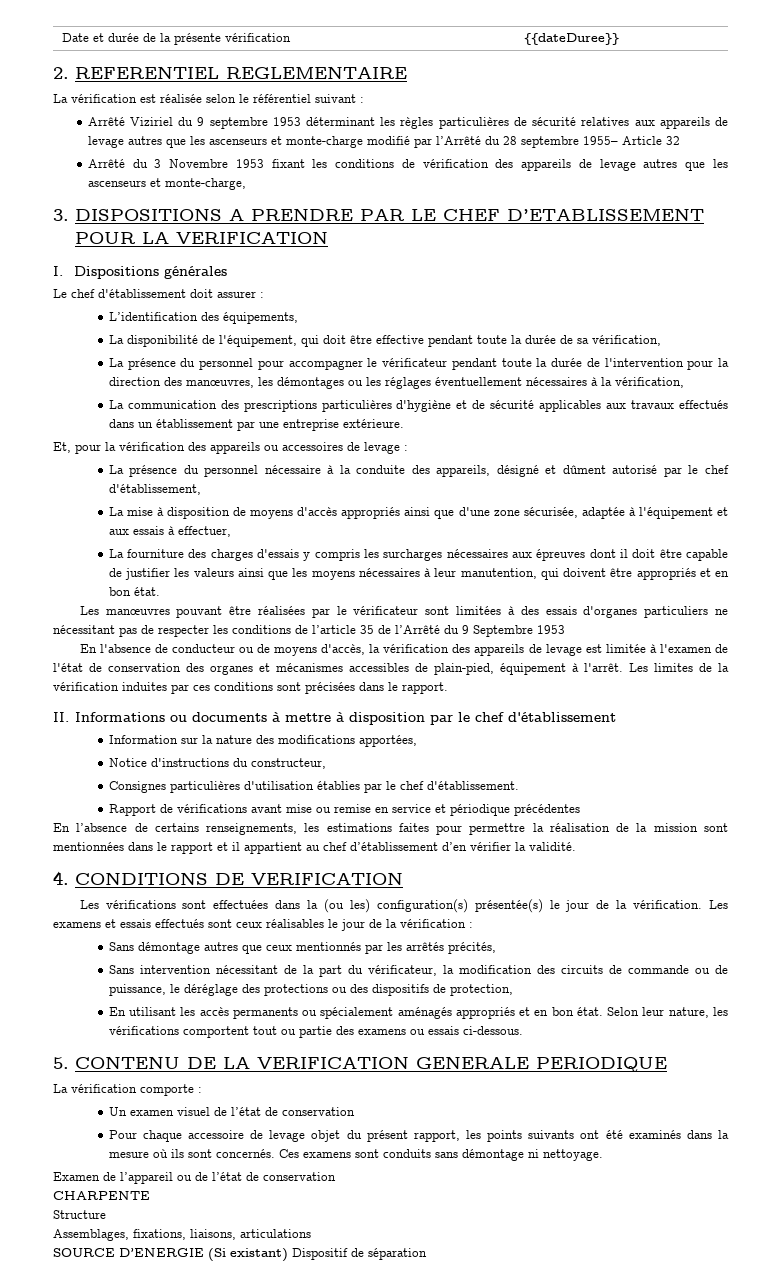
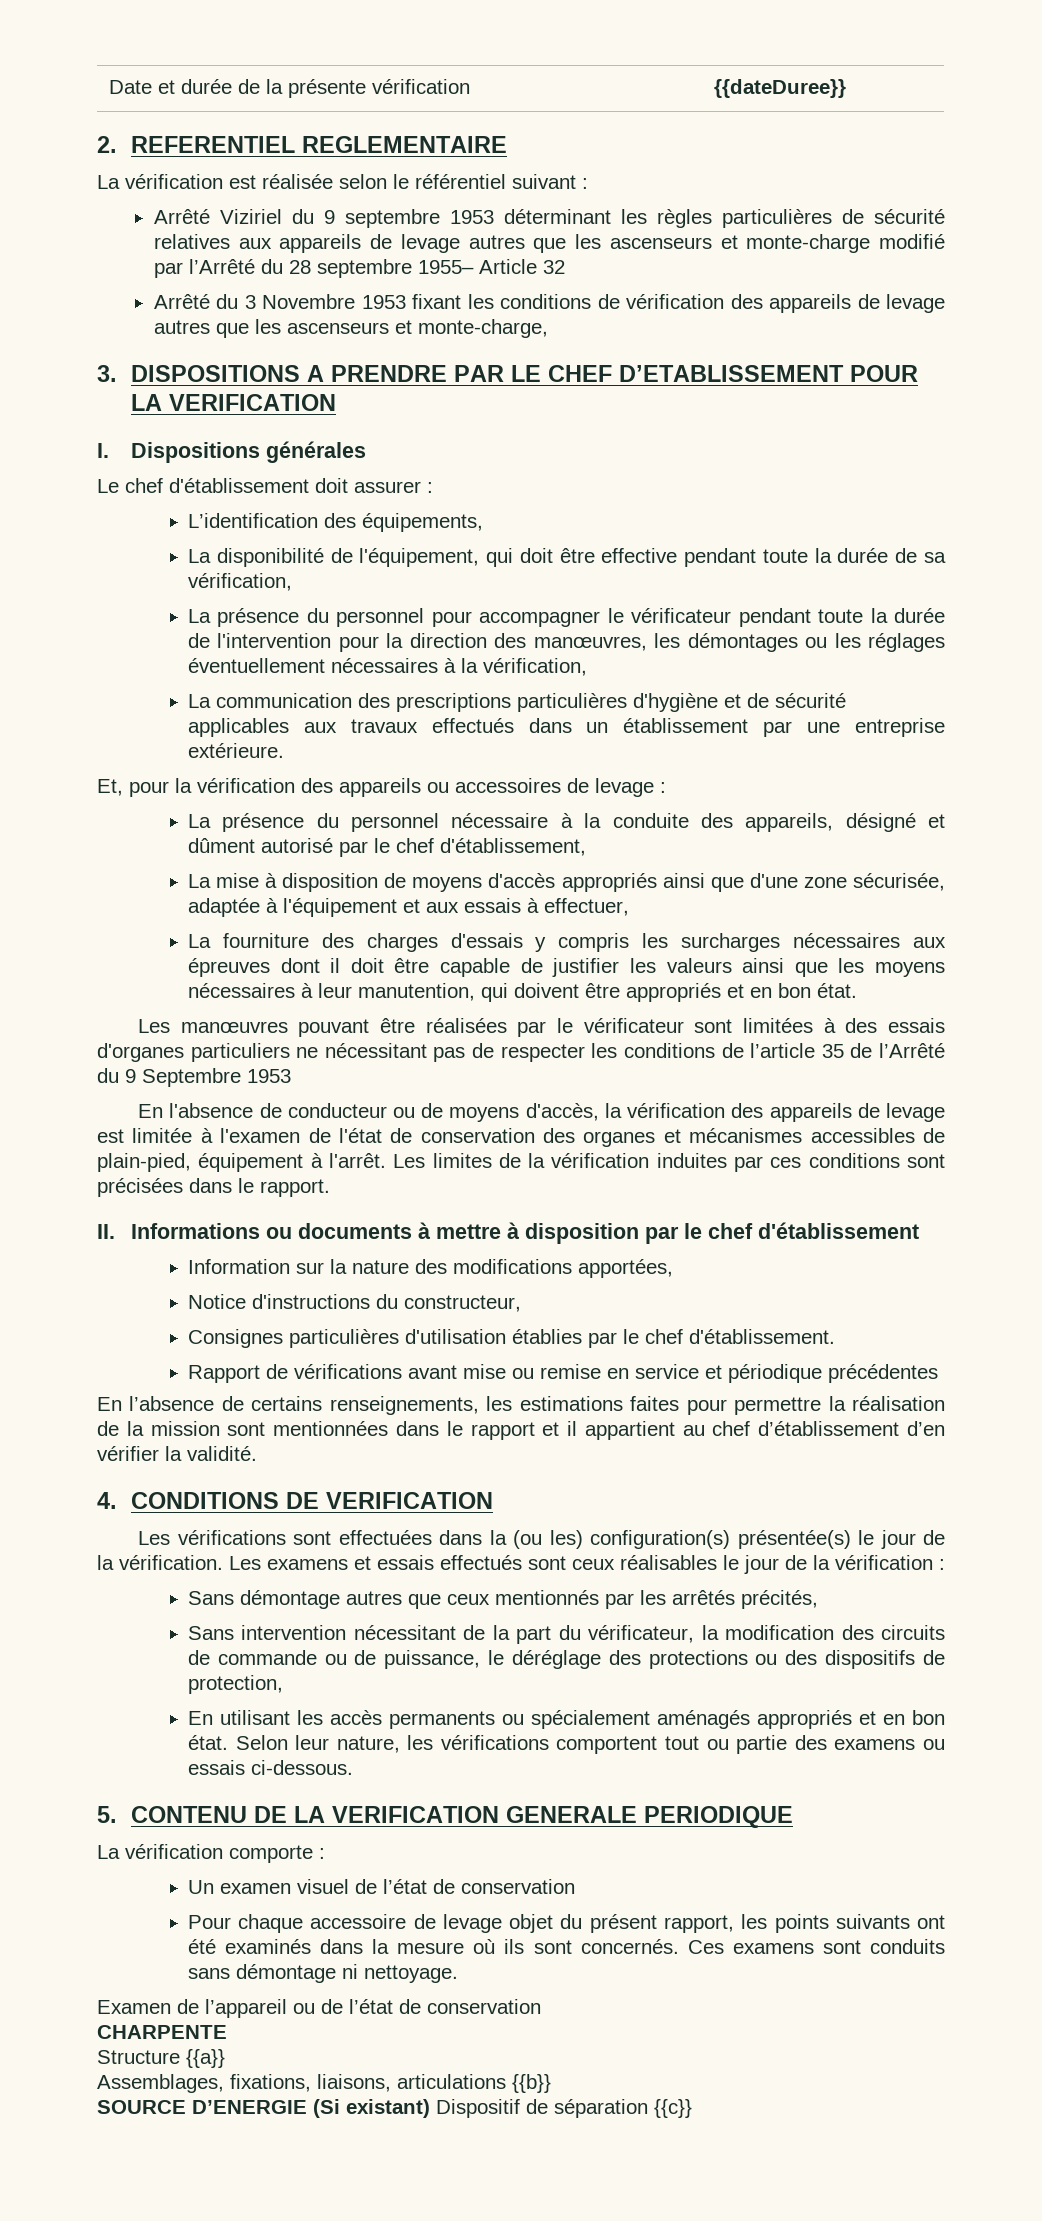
- Structure
+ Structure {{a}}
- Assemblages, fixations, liaisons, articulations
+ Assemblages, fixations, liaisons, articulations {{b}}
- SOURCE D’ENERGIE (Si existant) Dispositif de séparation
+ SOURCE D’ENERGIE (Si existant) Dispositif de séparation {{c}}

